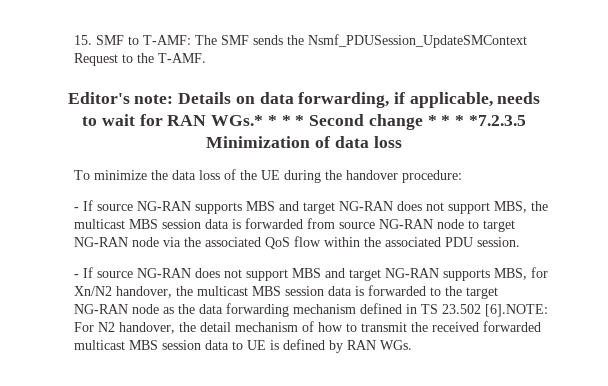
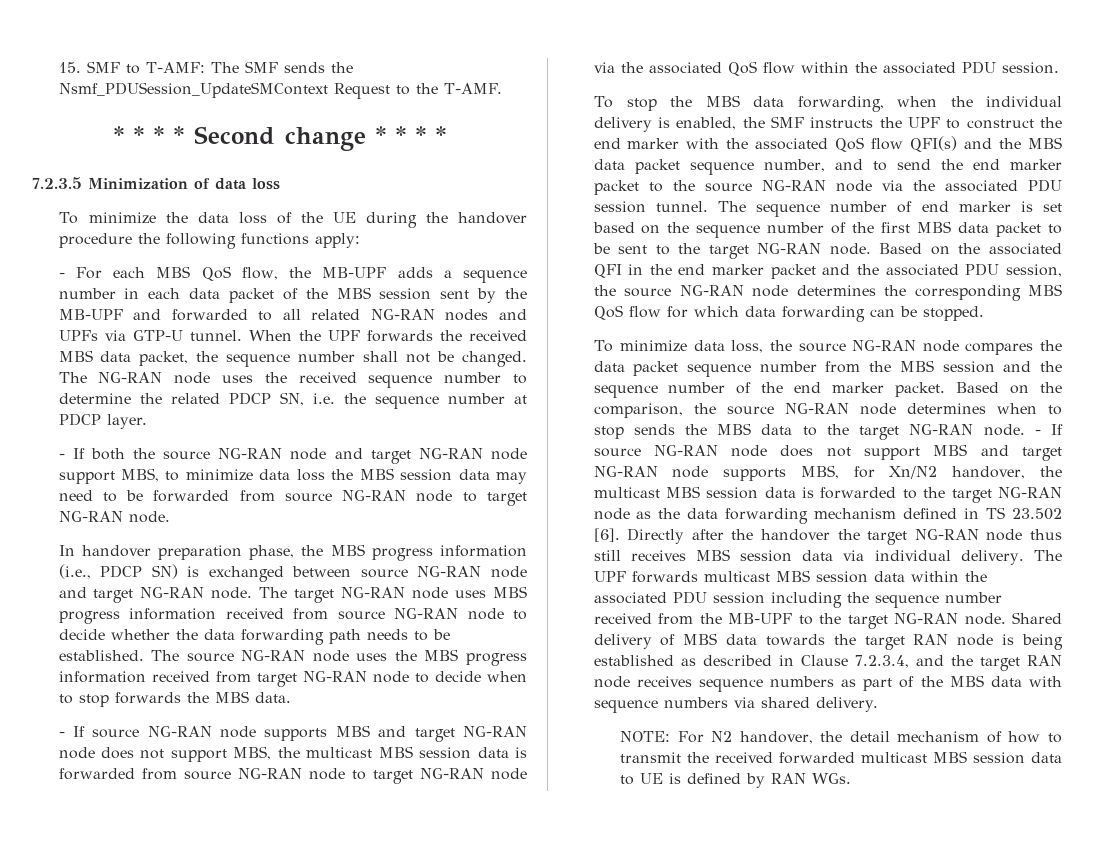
- Editor's note: Details on data forwarding, if applicable, needs to wait for RAN WGs.* * * * Second change * * * *7.2.3.5 Minimization of data loss
+ * * * * Second change * * * *
+ 7.2.3.5 Minimization of data loss
- To minimize the data loss of the UE during the handover procedure:
- - If source NG-RAN supports MBS and target NG-RAN does not support MBS, the multicast MBS session data is forwarded from source NG-RAN node to target NG-RAN node via the associated QoS flow within the associated PDU session.
+ To minimize the data loss of the UE during the handover procedure the following functions apply:
+ - For each MBS QoS flow, the MB-UPF adds a sequence number in each data packet of the MBS session sent by the MB-UPF and forwarded to all related NG-RAN nodes and UPFs via GTP-U tunnel. When the UPF forwards the received MBS data packet, the sequence number shall not be changed. The NG-RAN node uses the received sequence number to determine the related PDCP SN, i.e. the sequence number at PDCP layer.
+ - If both the source NG-RAN node and target NG-RAN node support MBS, to minimize data loss the MBS session data may need to be forwarded from source NG-RAN node to target NG-RAN node.
+ In handover preparation phase, the MBS progress information (i.e., PDCP SN) is exchanged between source NG-RAN node and target NG-RAN node. The target NG-RAN node uses MBS progress information received from source NG-RAN node to decide whether the data forwarding path needs to be established. The source NG-RAN node uses the MBS progress information received from target NG-RAN node to decide when to stop forwards the MBS data.
+ - If source NG-RAN node supports MBS and target NG-RAN node does not support MBS, the multicast MBS session data is forwarded from source NG-RAN node to target NG-RAN node via the associated QoS flow within the associated PDU session.
- - If source NG-RAN does not support MBS and target NG-RAN supports MBS, for Xn/N2 handover, the multicast MBS session data is forwarded to the target NG-RAN node as the data forwarding mechanism defined in TS 23.502 [6].NOTE: For N2 handover, the detail mechanism of how to transmit the received forwarded multicast MBS session data to UE is defined by RAN WGs.
+ To stop the MBS data forwarding, when the individual delivery is enabled, the SMF instructs the UPF to construct the end marker with the associated QoS flow QFI(s) and the MBS data packet sequence number, and to send the end marker packet to the source NG-RAN node via the associated PDU session tunnel. The sequence number of end marker is set based on the sequence number of the first MBS data packet to be sent to the target NG-RAN node. Based on the associated QFI in the end marker packet and the associated PDU session, the source NG-RAN node determines the corresponding MBS QoS flow for which data forwarding can be stopped.
+ To minimize data loss, the source NG-RAN node compares the data packet sequence number from the MBS session and the sequence number of the end marker packet. Based on the comparison, the source NG-RAN node determines when to stop sends the MBS data to the target NG-RAN node. - If source NG-RAN node does not support MBS and target NG-RAN node supports MBS, for Xn/N2 handover, the multicast MBS session data is forwarded to the target NG-RAN node as the data forwarding mechanism defined in TS 23.502 [6]. Directly after the handover the target NG-RAN node thus still receives MBS session data via individual delivery. The UPF forwards multicast MBS session data within the associated PDU session including the sequence number received from the MB-UPF to the target NG-RAN node. Shared delivery of MBS data towards the target RAN node is being established as described in Clause 7.2.3.4, and the target RAN node receives sequence numbers as part of the MBS data with sequence numbers via shared delivery.
+ NOTE: For N2 handover, the detail mechanism of how to transmit the received forwarded multicast MBS session data to UE is defined by RAN WGs.

